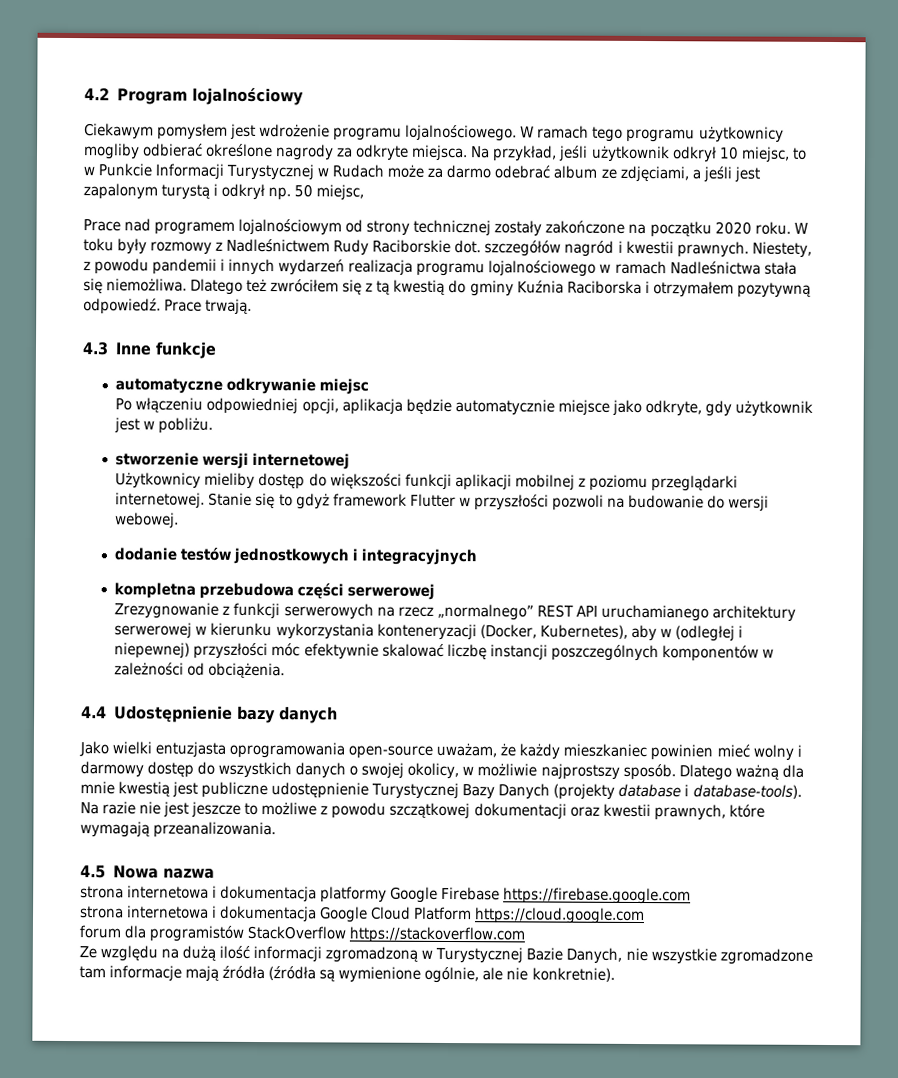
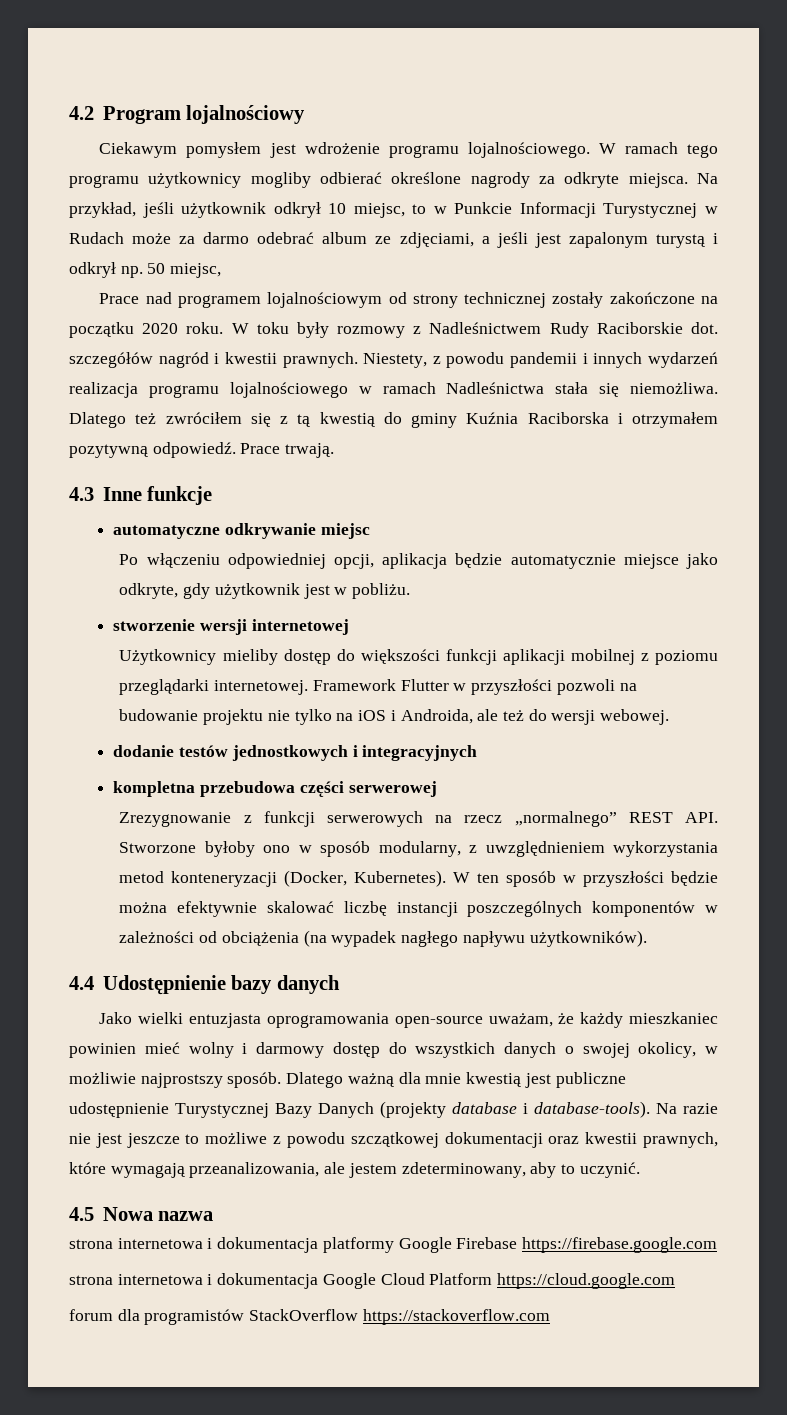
- Stanie się to gdyż framework Flutter w przyszłości pozwoli na budowanie do wersji webowej.
+ Framework Flutter w przyszłości pozwoli na budowanie projektu nie tylko na iOS i Androida, ale też do wersji webowej.
- Zrezygnowanie z funkcji serwerowych na rzecz „normalnego” REST API uruchamianego architektury serwerowej w kierunku wykorzystania konteneryzacji (Docker, Kubernetes), aby w (odległej i niepewnej) przyszłości móc efektywnie skalować liczbę instancji poszczególnych komponentów w zależności od obciążenia.
+ Zrezygnowanie z funkcji serwerowych na rzecz „normalnego” REST API. Stworzone byłoby ono w sposób modularny, z uwzględnieniem wykorzystania metod konteneryzacji (Docker, Kubernetes). W ten sposób w przyszłości będzie można efektywnie skalować liczbę instancji poszczególnych komponentów w zależności od obciążenia (na wypadek nagłego napływu użytkowników).
- Na razie nie jest jeszcze to możliwe z powodu szczątkowej dokumentacji oraz kwestii prawnych, które wymagają przeanalizowania.
+ Na razie nie jest jeszcze to możliwe z powodu szczątkowej dokumentacji oraz kwestii prawnych, które wymagają przeanalizowania, ale jestem zdeterminowany, aby to uczynić.
- Ze względu na dużą ilość informacji zgromadzoną w Turystycznej Bazie Danych, nie wszystkie zgromadzone tam informacje mają źródła (źródła są wymienione ogólnie, ale nie konkretnie).

